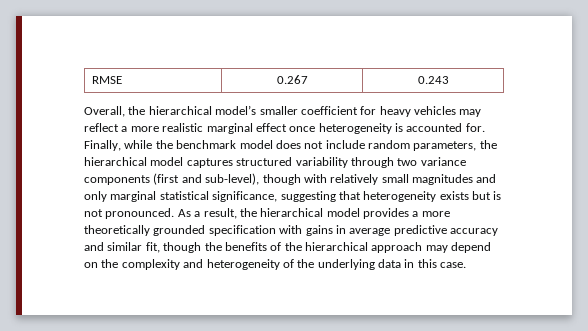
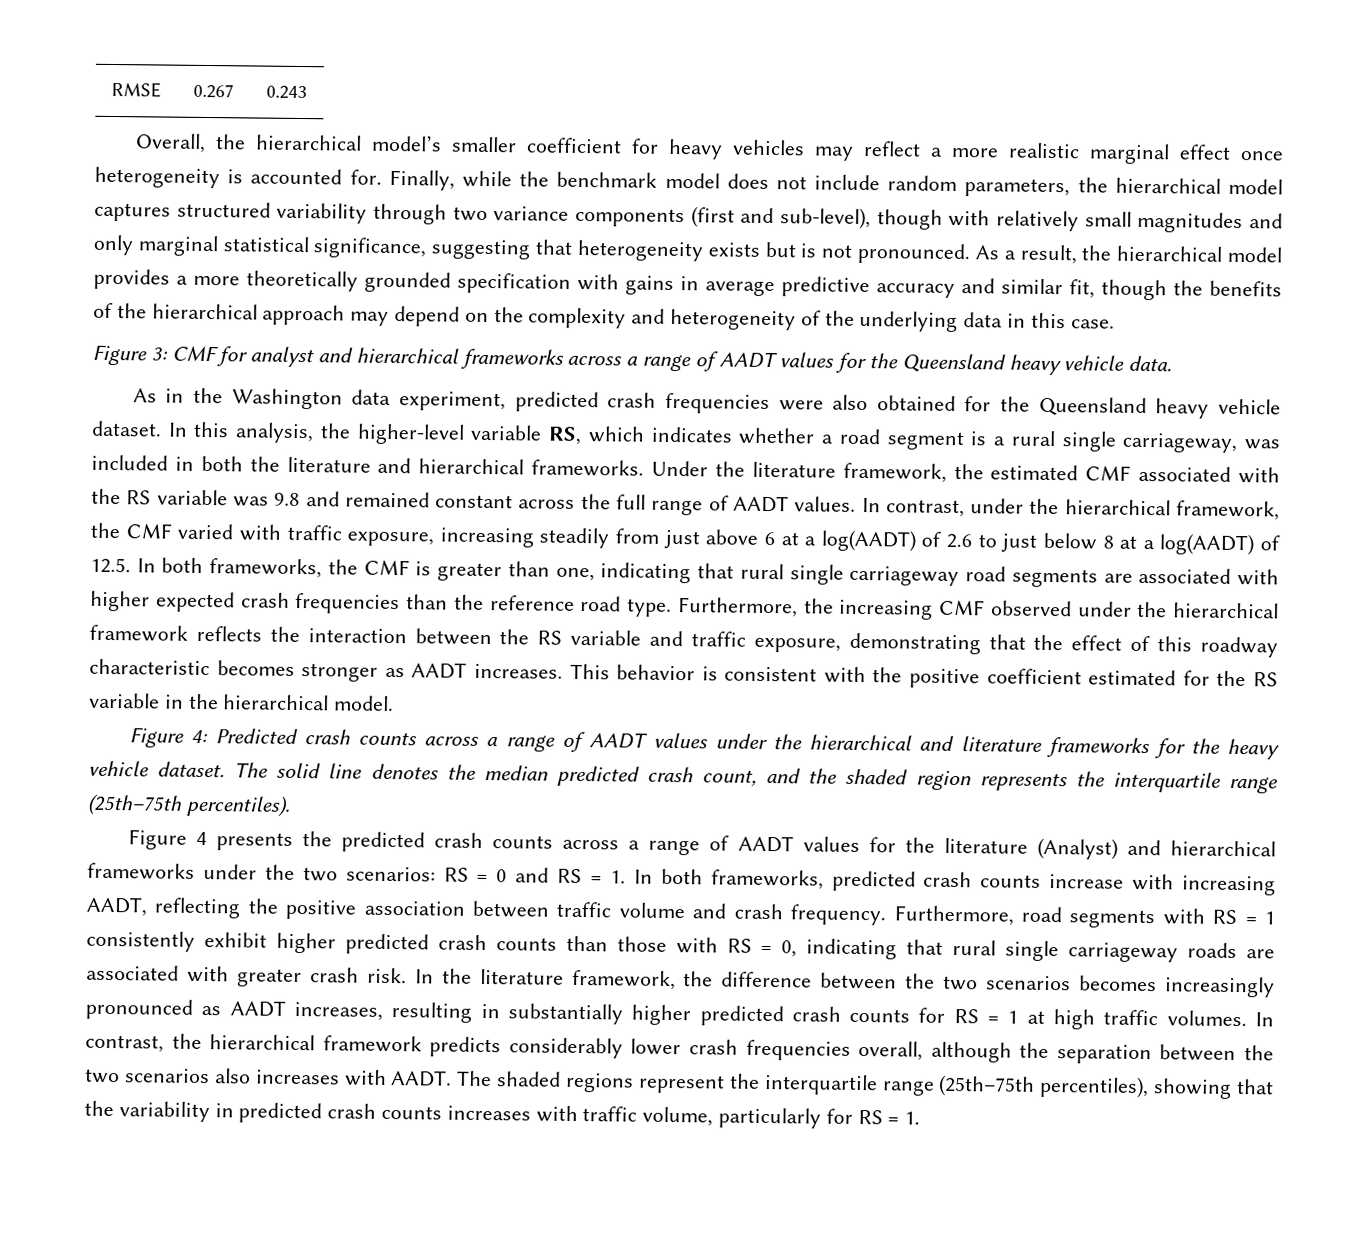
+ Figure 3: CMF for analyst and hierarchical frameworks across a range of AADT values for the Queensland heavy vehicle data.
+ As in the Washington data experiment, predicted crash frequencies were also obtained for the Queensland heavy vehicle dataset. In this analysis, the higher-level variable RS, which indicates whether a road segment is a rural single carriageway, was included in both the literature and hierarchical frameworks. Under the literature framework, the estimated CMF associated with the RS variable was 9.8 and remained constant across the full range of AADT values. In contrast, under the hierarchical framework, the CMF varied with traffic exposure, increasing steadily from just above 6 at a log(AADT) of 2.6 to just below 8 at a log(AADT) of 12.5. In both frameworks, the CMF is greater than one, indicating that rural single carriageway road segments are associated with higher expected crash frequencies than the reference road type. Furthermore, the increasing CMF observed under the hierarchical framework reflects the interaction between the RS variable and traffic exposure, demonstrating that the effect of this roadway characteristic becomes stronger as AADT increases. This behavior is consistent with the positive coefficient estimated for the RS variable in the hierarchical model.
+ Figure 4: Predicted crash counts across a range of AADT values under the hierarchical and literature frameworks for the heavy vehicle dataset. The solid line denotes the median predicted crash count, and the shaded region represents the interquartile range (25th–75th percentiles).
+ Figure 4 presents the predicted crash counts across a range of AADT values for the literature (Analyst) and hierarchical frameworks under the two scenarios: RS = 0 and RS = 1. In both frameworks, predicted crash counts increase with increasing AADT, reflecting the positive association between traffic volume and crash frequency. Furthermore, road segments with RS = 1 consistently exhibit higher predicted crash counts than those with RS = 0, indicating that rural single carriageway roads are associated with greater crash risk. In the literature framework, the difference between the two scenarios becomes increasingly pronounced as AADT increases, resulting in substantially higher predicted crash counts for RS = 1 at high traffic volumes. In contrast, the hierarchical framework predicts considerably lower crash frequencies overall, although the separation between the two scenarios also increases with AADT. The shaded regions represent the interquartile range (25th–75th percentiles), showing that the variability in predicted crash counts increases with traffic volume, particularly for RS = 1.

